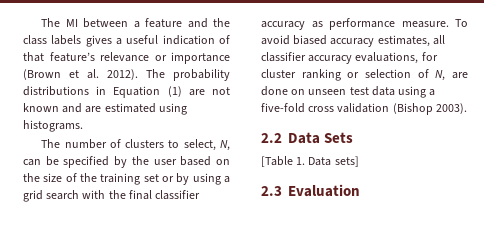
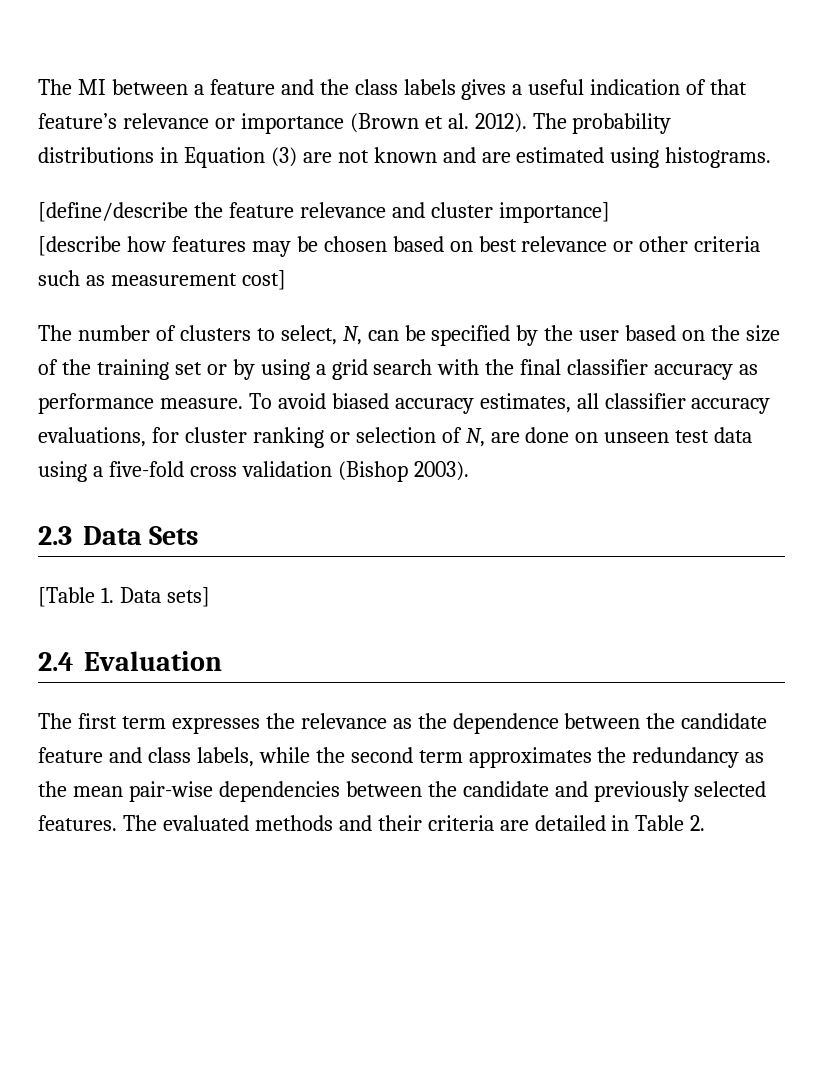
- The probability distributions in Equation (1) are not known and are estimated using histograms.
+ The probability distributions in Equation (3) are not known and are estimated using histograms.
+ [define/describe the feature relevance and cluster importance]
+ [describe how features may be chosen based on best relevance or other criteria such as measurement cost]
- 2.2 Data Sets
+ 2.3 Data Sets
- 2.3 Evaluation
+ 2.4 Evaluation
+ The first term expresses the relevance as the dependence between the candidate feature and class labels, while the second term approximates the redundancy as the mean pair-wise dependencies between the candidate and previously selected features. The evaluated methods and their criteria are detailed in Table 2.

